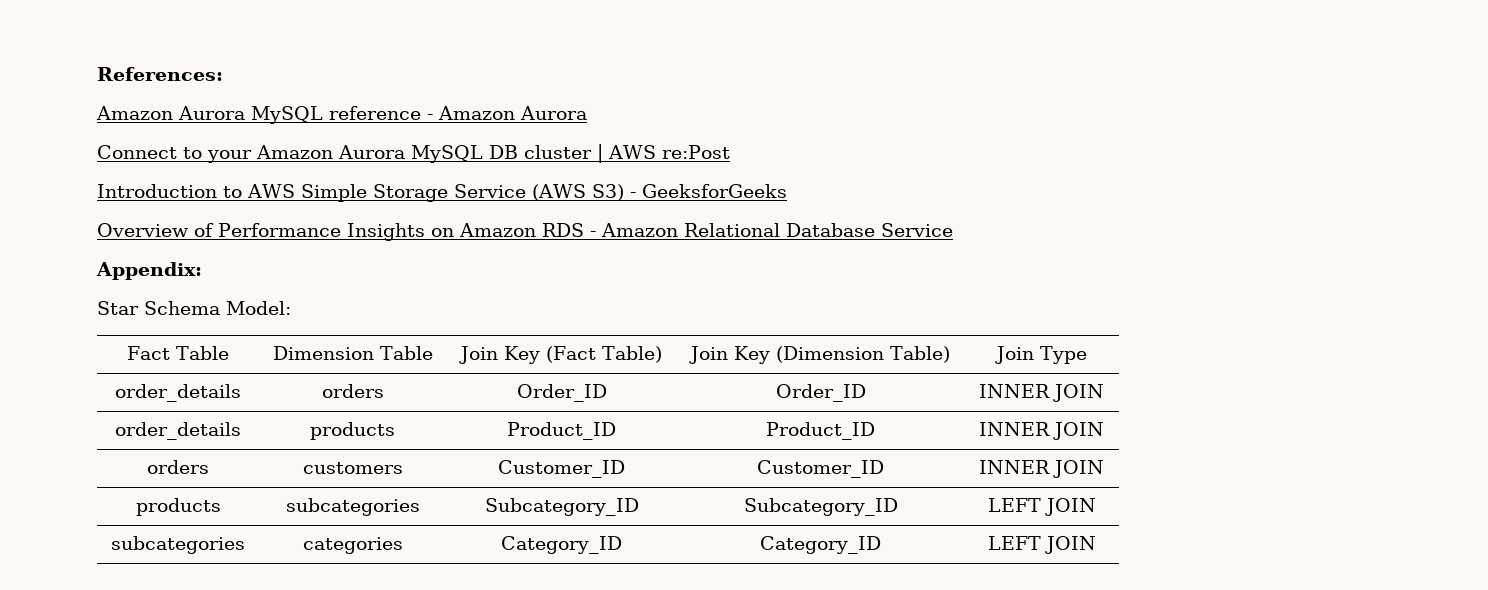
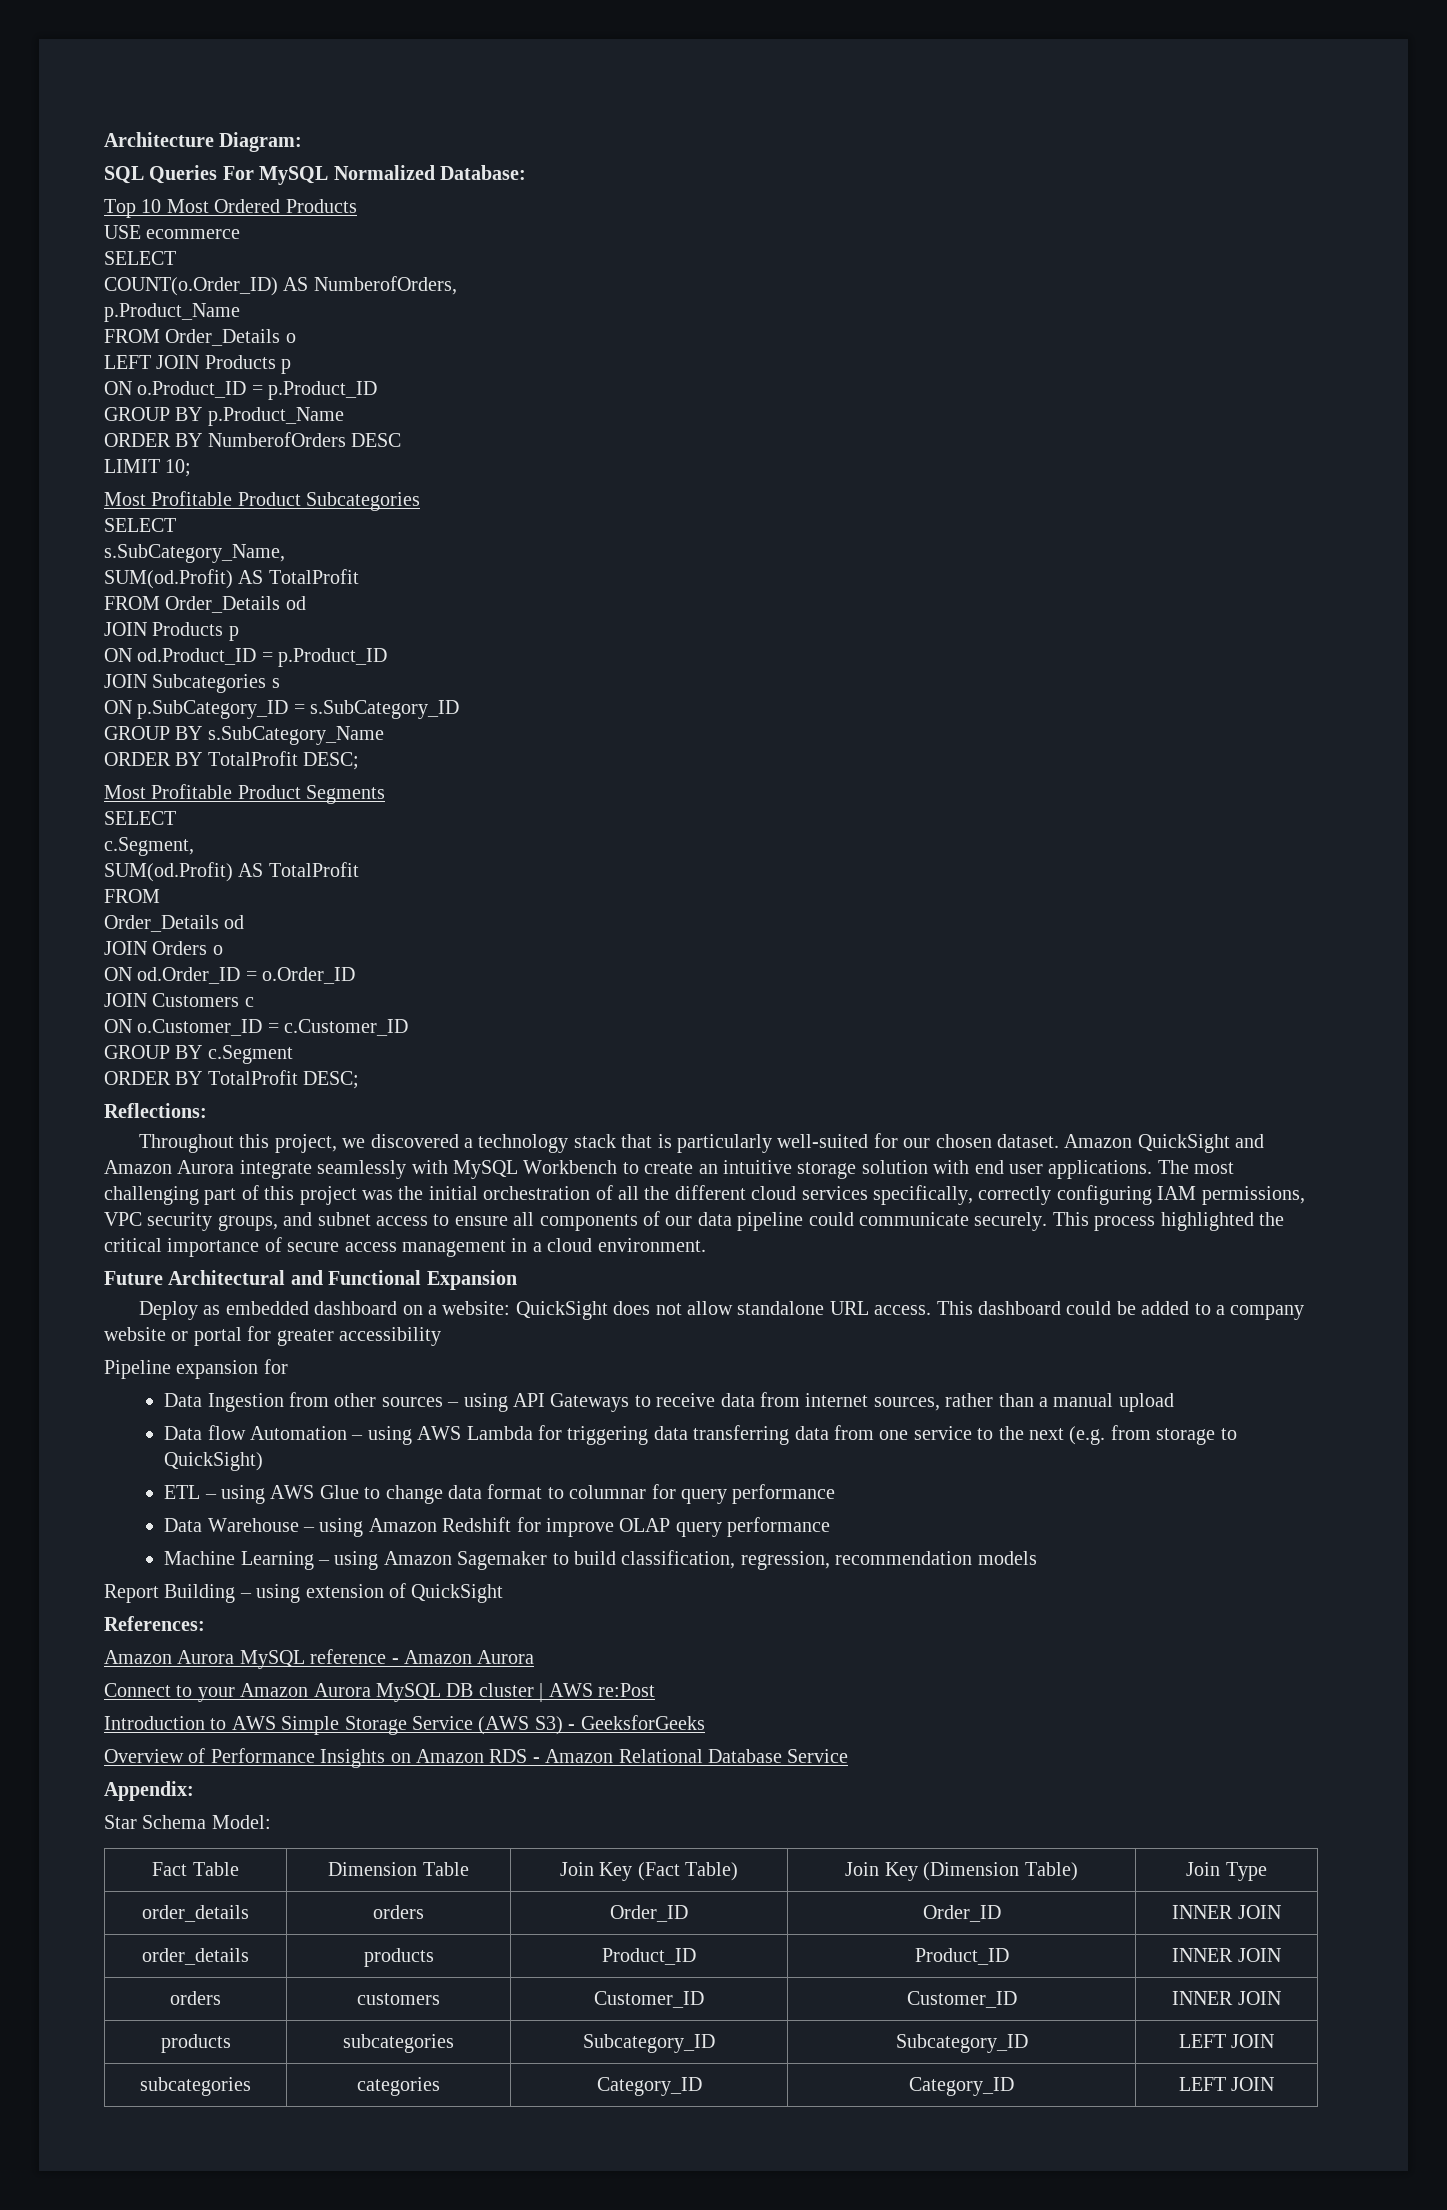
+ Architecture Diagram:
+ SQL Queries For MySQL Normalized Database:
+ Top 10 Most Ordered Products
+ USE ecommerce
+ SELECT
+ COUNT(o.Order_ID) AS NumberofOrders,
+ p.Product_Name
+ FROM Order_Details o
+ LEFT JOIN Products p
+ ON o.Product_ID = p.Product_ID
+ GROUP BY p.Product_Name
+ ORDER BY NumberofOrders DESC
+ LIMIT 10;
+ Most Profitable Product Subcategories
+ SELECT
+ s.SubCategory_Name,
+ SUM(od.Profit) AS TotalProfit
+ FROM Order_Details od
+ JOIN Products p
+ ON od.Product_ID = p.Product_ID
+ JOIN Subcategories s
+ ON p.SubCategory_ID = s.SubCategory_ID
+ GROUP BY s.SubCategory_Name
+ ORDER BY TotalProfit DESC;
+ Most Profitable Product Segments
+ SELECT
+ c.Segment,
+ SUM(od.Profit) AS TotalProfit
+ FROM
+ Order_Details od
+ JOIN Orders o
+ ON od.Order_ID = o.Order_ID
+ JOIN Customers c
+ ON o.Customer_ID = c.Customer_ID
+ GROUP BY c.Segment
+ ORDER BY TotalProfit DESC;
+ Reflections:
+ Throughout this project, we discovered a technology stack that is particularly well-suited for our chosen dataset. Amazon QuickSight and Amazon Aurora integrate seamlessly with MySQL Workbench to create an intuitive storage solution with end user applications. The most challenging part of this project was the initial orchestration of all the different cloud services specifically, correctly configuring IAM permissions, VPC security groups, and subnet access to ensure all components of our data pipeline could communicate securely. This process highlighted the critical importance of secure access management in a cloud environment.
+ Future Architectural and Functional Expansion
+ Deploy as embedded dashboard on a website: QuickSight does not allow standalone URL access. This dashboard could be added to a company website or portal for greater accessibility
+ Pipeline expansion for
+ Data Ingestion from other sources – using API Gateways to receive data from internet sources, rather than a manual upload
+ Data flow Automation – using AWS Lambda for triggering data transferring data from one service to the next (e.g. from storage to QuickSight)
+ ETL – using AWS Glue to change data format to columnar for query performance
+ Data Warehouse – using Amazon Redshift for improve OLAP query performance
+ Machine Learning – using Amazon Sagemaker to build classification, regression, recommendation models
+ Report Building – using extension of QuickSight

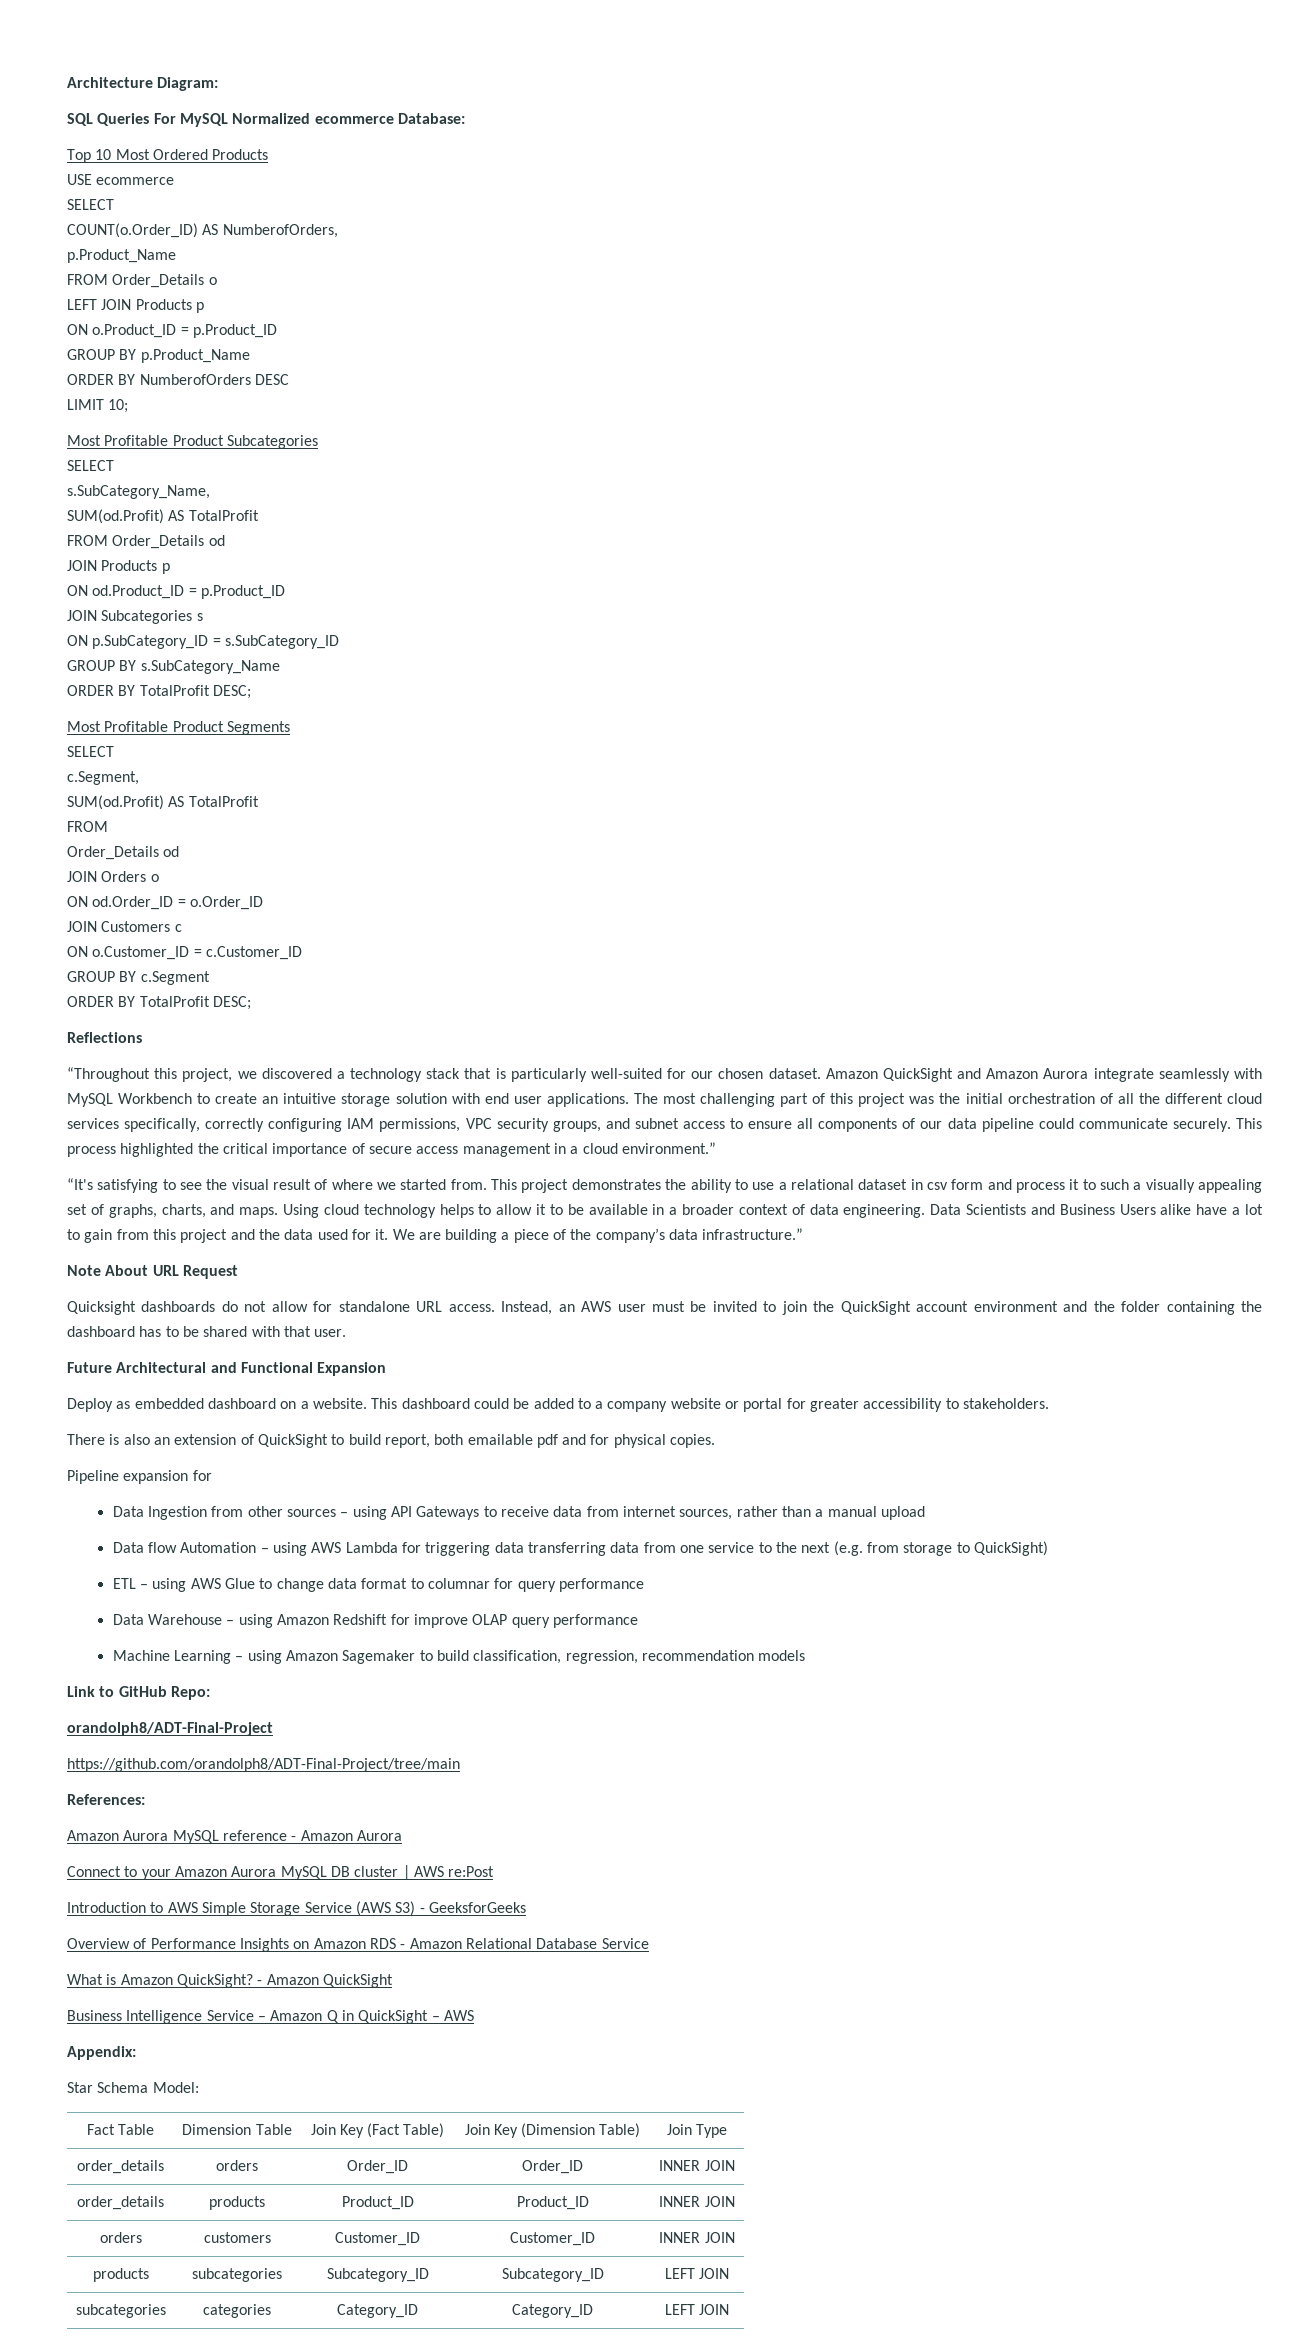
- SQL Queries For MySQL Normalized Database:
+ SQL Queries For MySQL Normalized ecommerce Database:
- Reflections:
- Throughout this project, we discovered a technology stack that is particularly well-suited for our chosen dataset.
+ Reflections
+ “Throughout this project, we discovered a technology stack that is particularly well-suited for our chosen dataset.
- This process highlighted the critical importance of secure access management in a cloud environment.
+ This process highlighted the critical importance of secure access management in a cloud environment.”
+ “It's satisfying to see the visual result of where we started from. This project demonstrates the ability to use a relational dataset in csv form and process it to such a visually appealing set of graphs, charts, and maps. Using cloud technology helps to allow it to be available in a broader context of data engineering. Data Scientists and Business Users alike have a lot to gain from this project and the data used for it. We are building a piece of the company’s data infrastructure.”
+ Note About URL Request
+ Quicksight dashboards do not allow for standalone URL access. Instead, an AWS user must be invited to join the QuickSight account environment and the folder containing the dashboard has to be shared with that user.
- Deploy as embedded dashboard on a website: QuickSight does not allow standalone URL access.
+ Deploy as embedded dashboard on a website.
- This dashboard could be added to a company website or portal for greater accessibility
+ This dashboard could be added to a company website or portal for greater accessibility to stakeholders.
+ There is also an extension of QuickSight to build report, both emailable pdf and for physical copies.
- Report Building – using extension of QuickSight
+ Link to GitHub Repo:
+ orandolph8/ADT-Final-Project
+ https://github.com/orandolph8/ADT-Final-Project/tree/main
+ What is Amazon QuickSight? - Amazon QuickSight
+ Business Intelligence Service – Amazon Q in QuickSight – AWS

